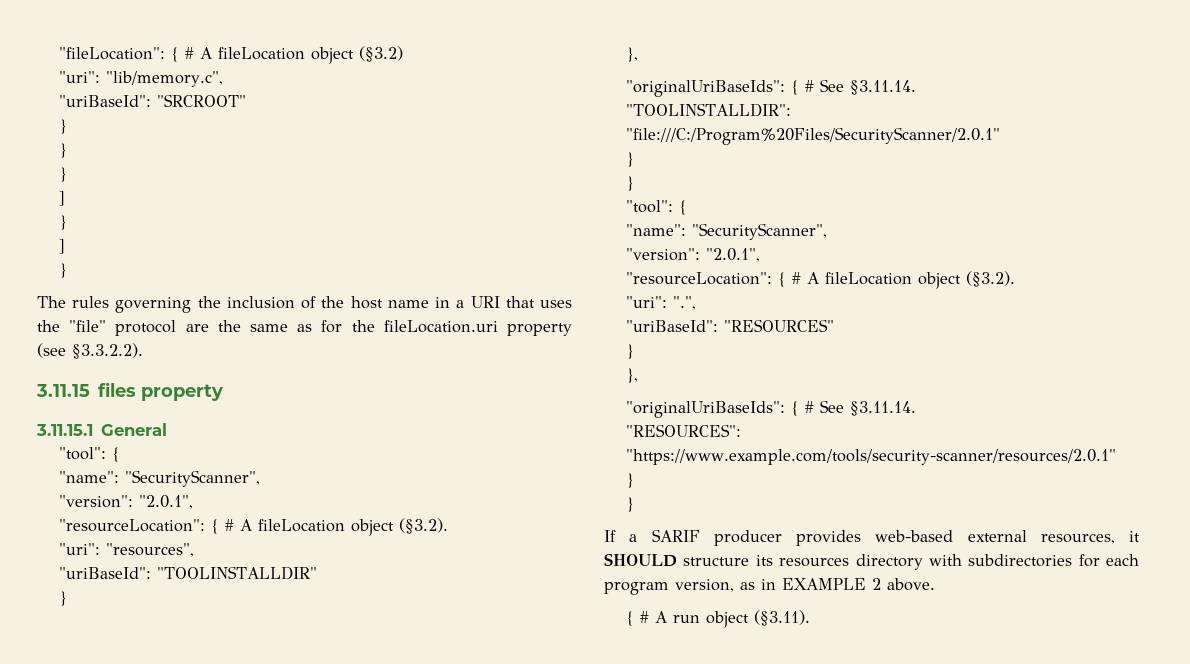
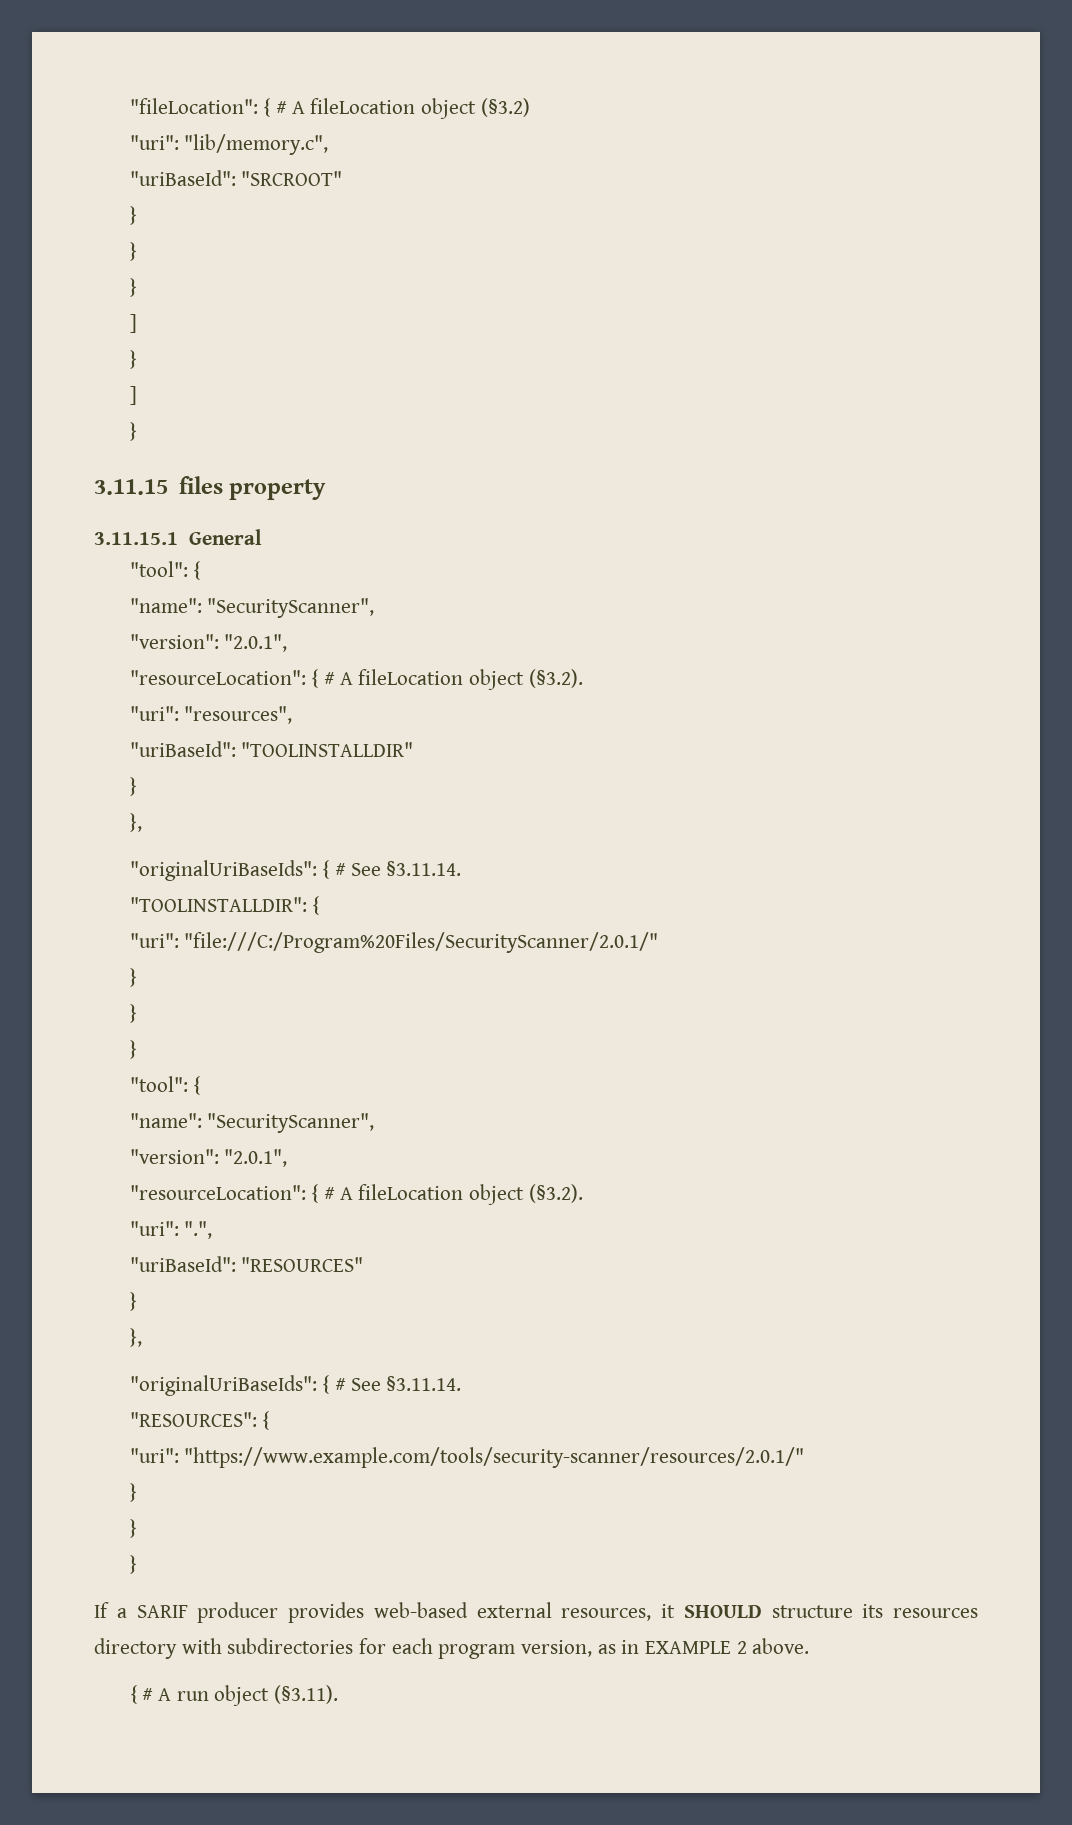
- The rules governing the inclusion of the host name in a URI that uses the "file" protocol are the same as for the fileLocation.uri property (see §3.3.2.2).
- "TOOLINSTALLDIR": "file:///C:/Program%20Files/SecurityScanner/2.0.1"
+ "TOOLINSTALLDIR": {
+ "uri": "file:///C:/Program%20Files/SecurityScanner/2.0.1/"
+ }
- "RESOURCES": "https://www.example.com/tools/security-scanner/resources/2.0.1"
+ "RESOURCES": {
+ "uri": "https://www.example.com/tools/security-scanner/resources/2.0.1/"
+ }

